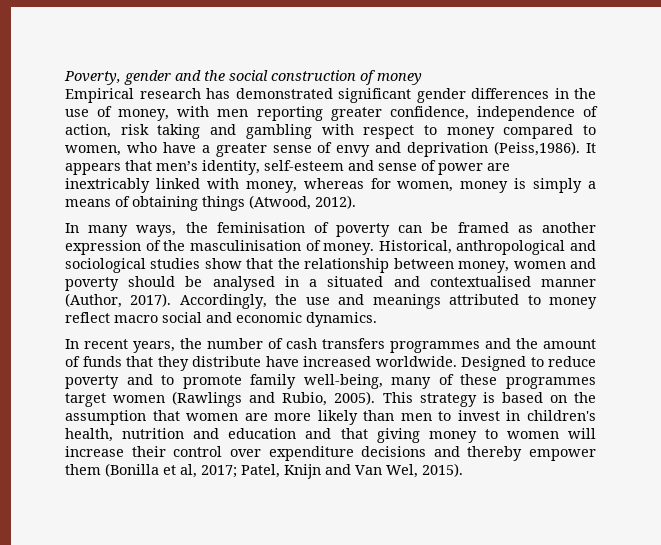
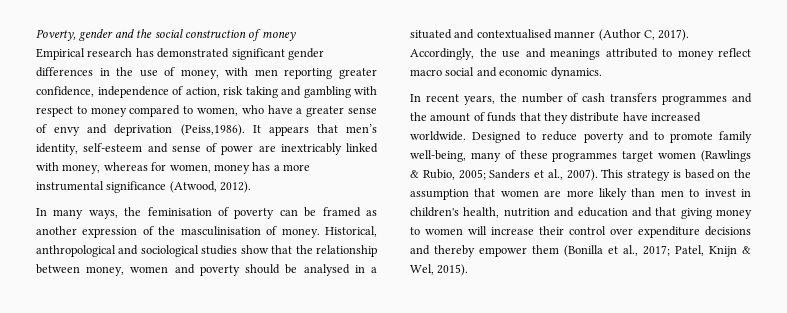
- It appears that men’s identity, self-esteem and sense of power are inextricably linked with money, whereas for women, money is simply a means of obtaining things (Atwood, 2012).
+ It appears that men’s identity, self-esteem and sense of power are inextricably linked with money, whereas for women, money has a more instrumental significance (Atwood, 2012).
- Historical, anthropological and sociological studies show that the relationship between money, women and poverty should be analysed in a situated and contextualised manner (Author, 2017).
+ Historical, anthropological and sociological studies show that the relationship between money, women and poverty should be analysed in a situated and contextualised manner (Author C, 2017).
- Designed to reduce poverty and to promote family well-being, many of these programmes target women (Rawlings and Rubio, 2005).
+ Designed to reduce poverty and to promote family well-being, many of these programmes target women (Rawlings & Rubio, 2005; Sanders et al., 2007).
- This strategy is based on the assumption that women are more likely than men to invest in children's health, nutrition and education and that giving money to women will increase their control over expenditure decisions and thereby empower them (Bonilla et al, 2017; Patel, Knijn and Van Wel, 2015).
+ This strategy is based on the assumption that women are more likely than men to invest in children's health, nutrition and education and that giving money to women will increase their control over expenditure decisions and thereby empower them (Bonilla et al., 2017; Patel, Knijn & Wel, 2015).

